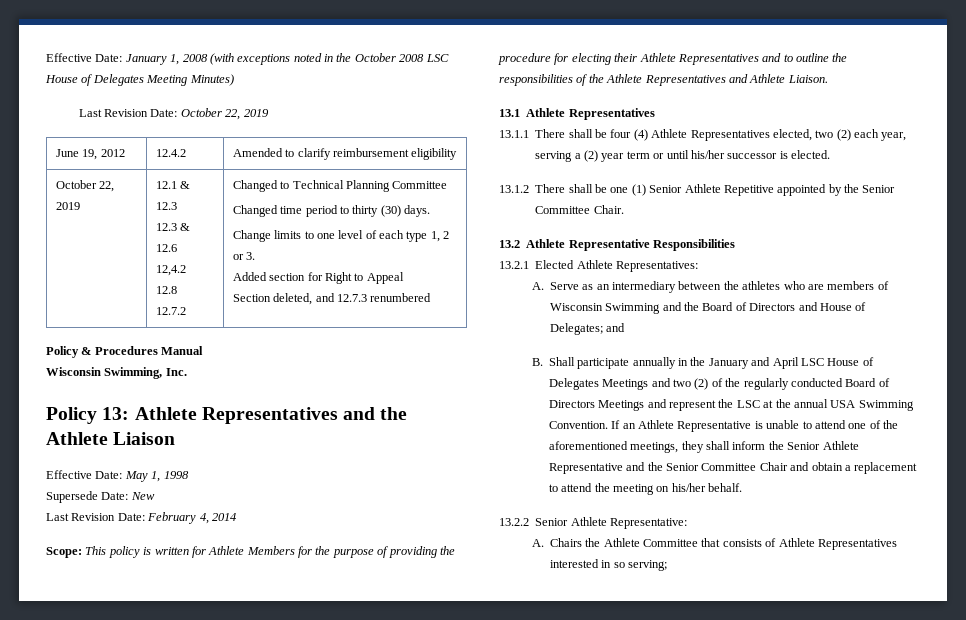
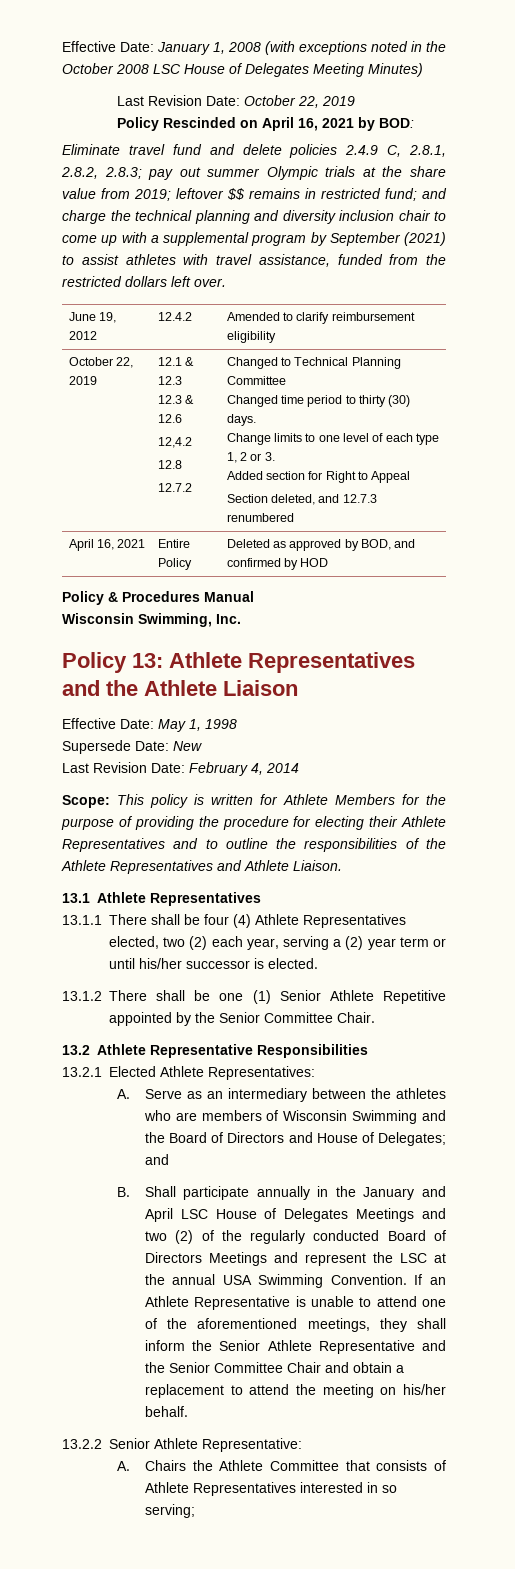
+ Policy Rescinded on April 16, 2021 by BOD:
+ Eliminate travel fund and delete policies 2.4.9 C, 2.8.1, 2.8.2, 2.8.3; pay out summer Olympic trials at the share value from 2019; leftover $$ remains in restricted fund; and charge the technical planning and diversity inclusion chair to come up with a supplemental program by September (2021) to assist athletes with travel assistance, funded from the restricted dollars left over.
+ April 16, 2021 | Entire Policy | Deleted as approved by BOD, and confirmed by HOD

